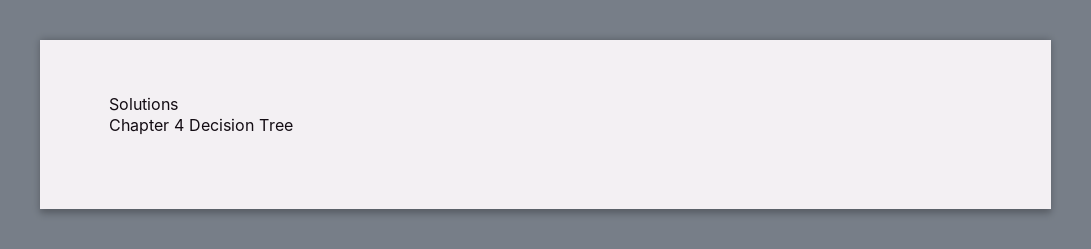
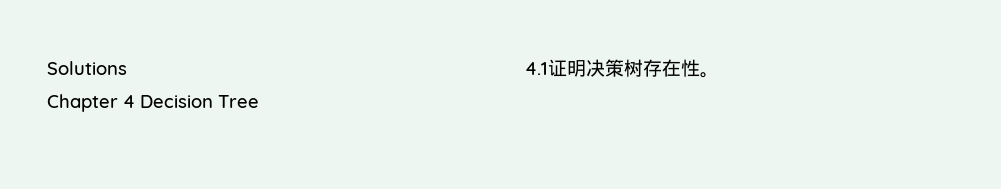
+ 4.1证明决策树存在性。

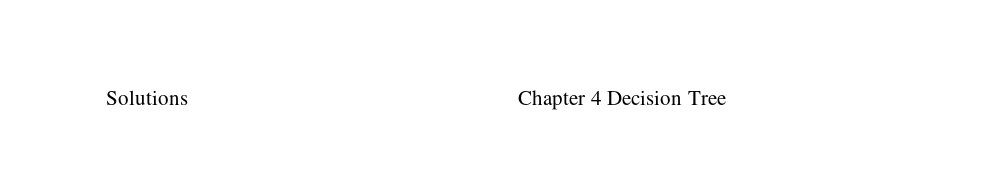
- 4.1证明决策树存在性。

